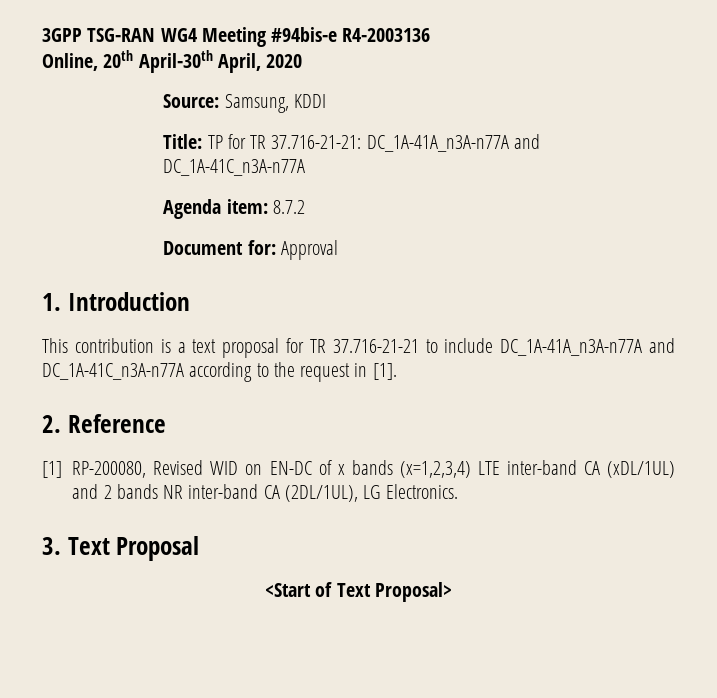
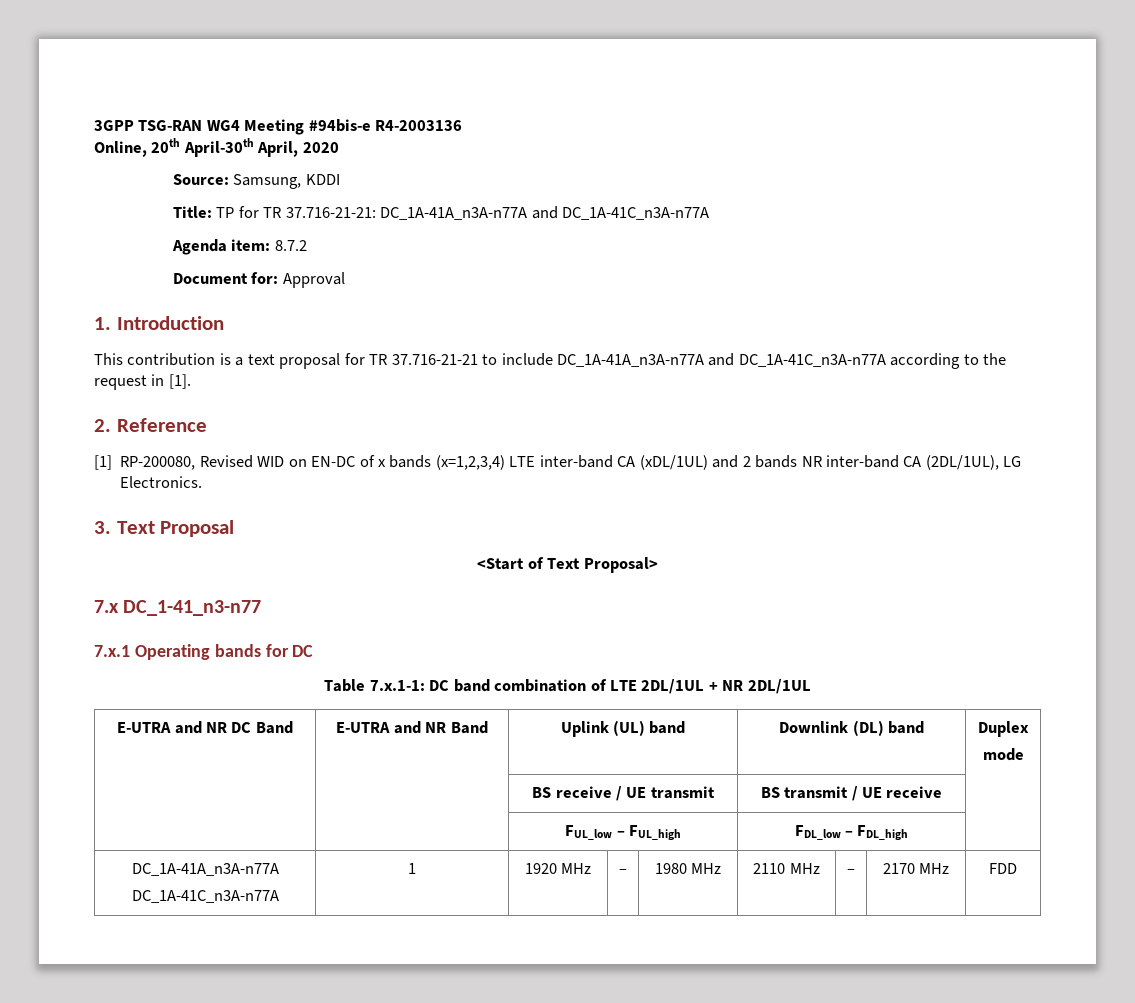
+ 7.x DC_1-41_n3-n77
+ 7.x.1 Operating bands for DC
+ Table 7.x.1-1: DC band combination of LTE 2DL/1UL + NR 2DL/1UL
+ E-UTRA and NR DC Band | E-UTRA and NR Band | Uplink (UL) band | Downlink (DL) band | Duplex
+ mode
+ | | BS receive / UE transmit | BS transmit / UE receive |
+ | | FUL_low – FUL_high | FDL_low – FDL_high |
+ DC_1A-41A_n3A-n77A
+ DC_1A-41C_n3A-n77A | 1 | 1920 MHz | – | 1980 MHz | 2110 MHz | – | 2170 MHz | FDD

